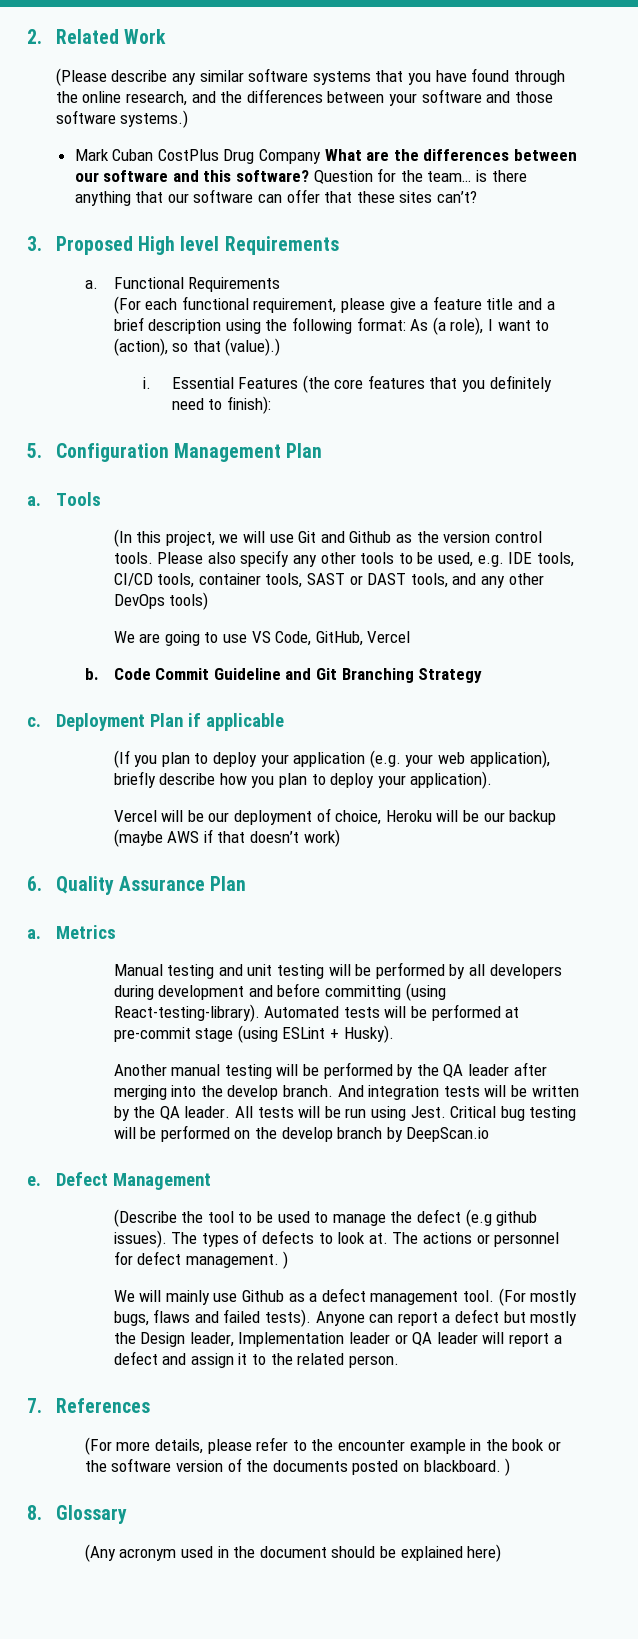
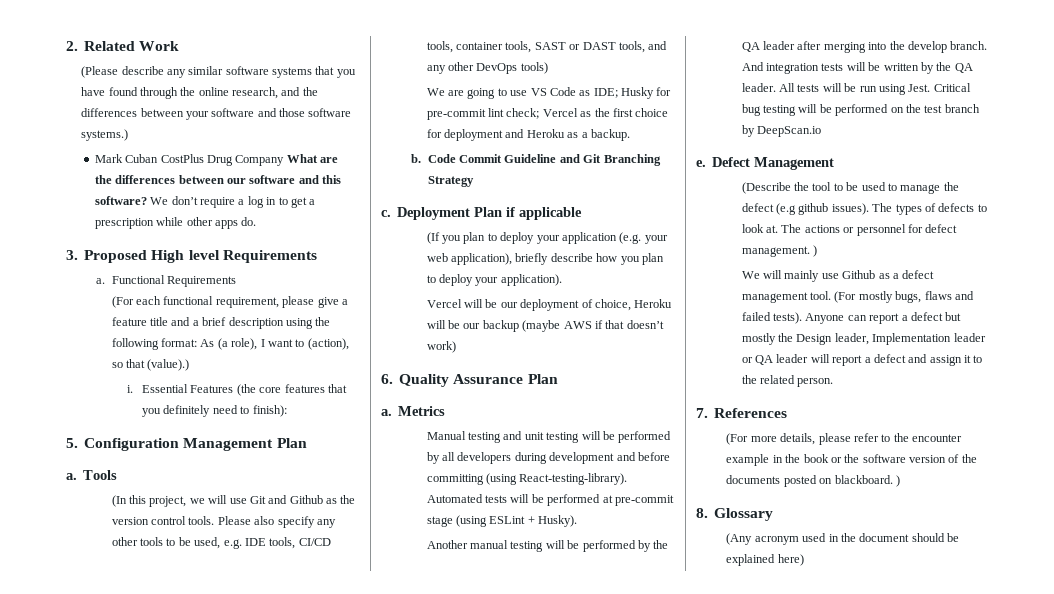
- Question for the team… is there anything that our software can offer that these sites can’t?
+ We don’t require a log in to get a prescription while other apps do.
- We are going to use VS Code, GitHub, Vercel
+ We are going to use VS Code as IDE; Husky for pre-commit lint check; Vercel as the first choice for deployment and Heroku as a backup.
- Critical bug testing will be performed on the develop branch by DeepScan.io
+ Critical bug testing will be performed on the test branch by DeepScan.io

